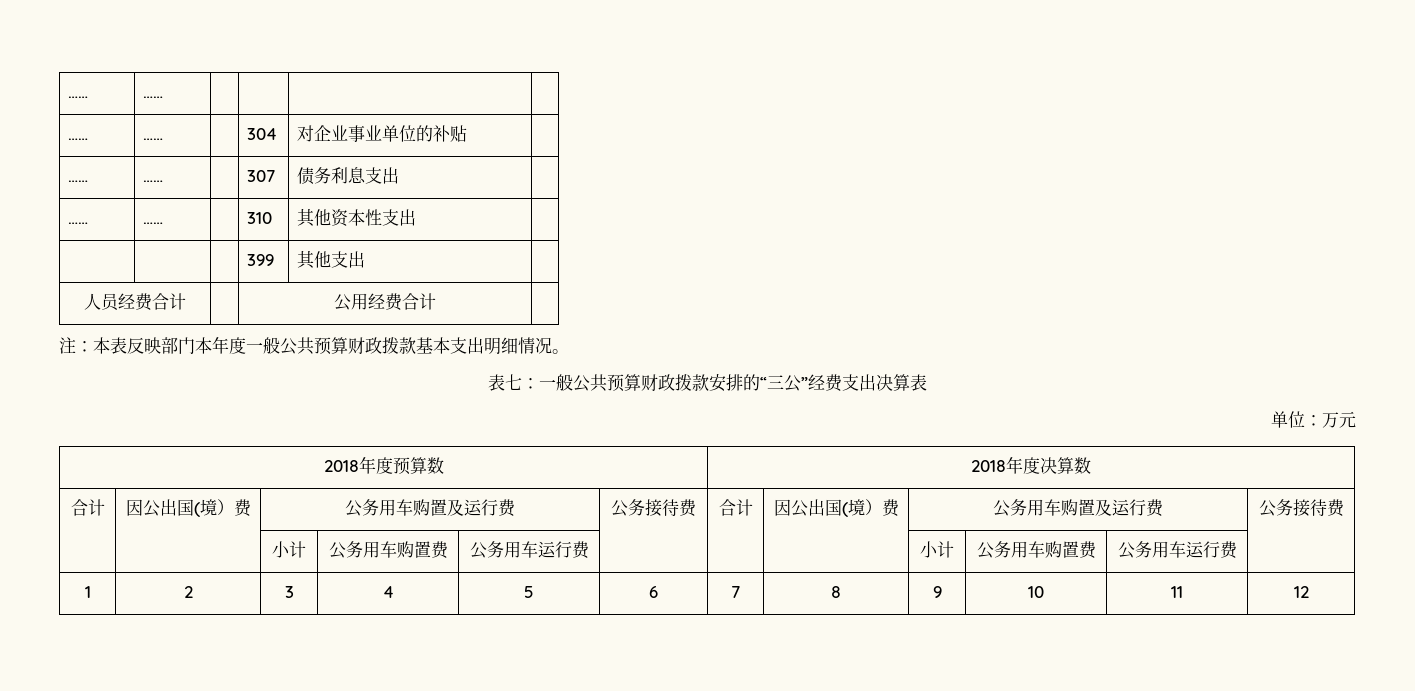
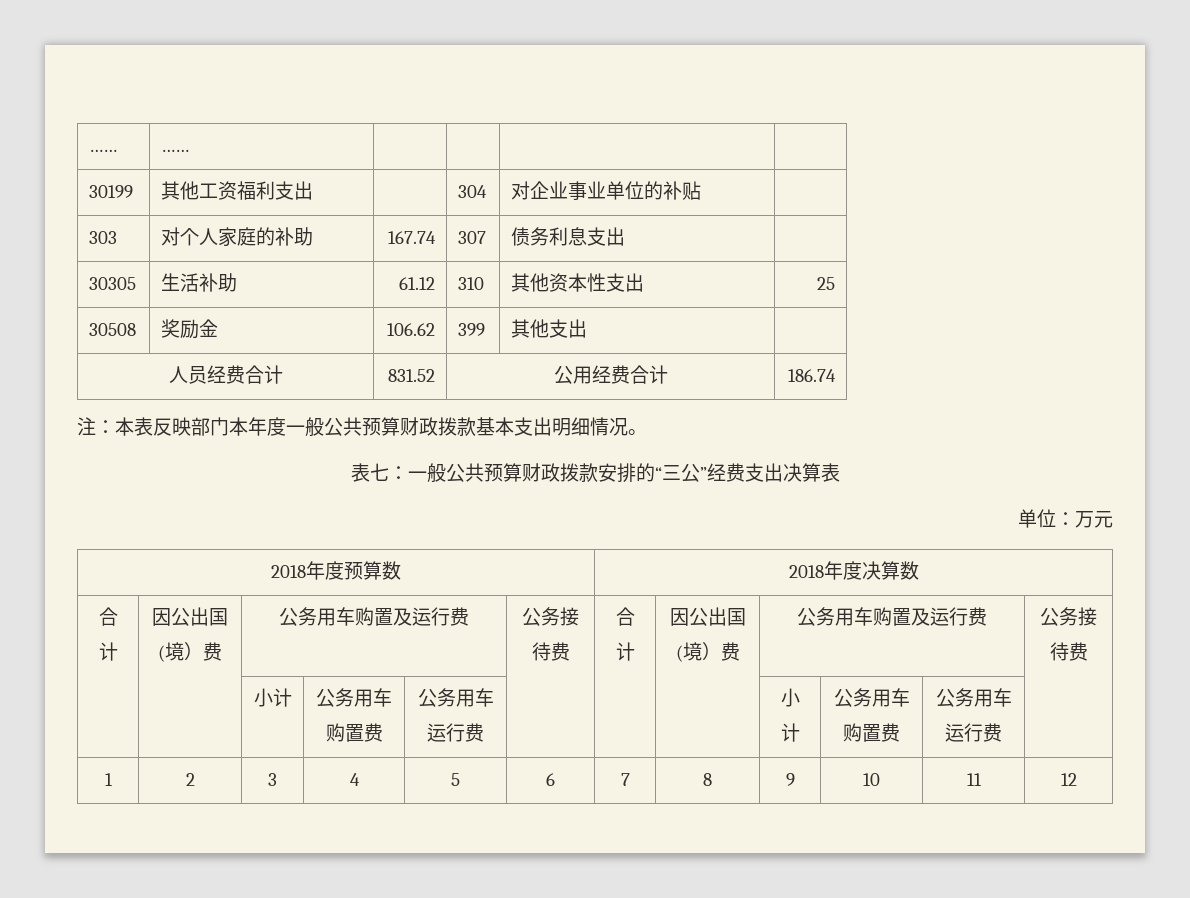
- …… | …… | | 304 | 对企业事业单位的补贴 |
+ 30199 | 其他工资福利支出 | | 304 | 对企业事业单位的补贴 |
- …… | …… | | 307 | 债务利息支出 |
+ 303 | 对个人家庭的补助 | 167.74 | 307 | 债务利息支出 |
- …… | …… | | 310 | 其他资本性支出 |
- | | | 399 | 其他支出 |
+ 30305 | 生活补助 | 61.12 | 310 | 其他资本性支出 | 25
+ 30508 | 奖励金 | 106.62 | 399 | 其他支出 |
- 人员经费合计 | | 公用经费合计 |
+ 人员经费合计 | 831.52 | 公用经费合计 | 186.74

